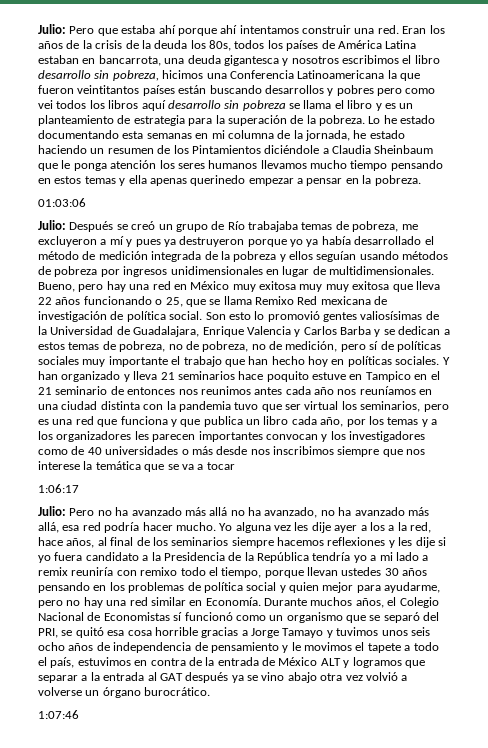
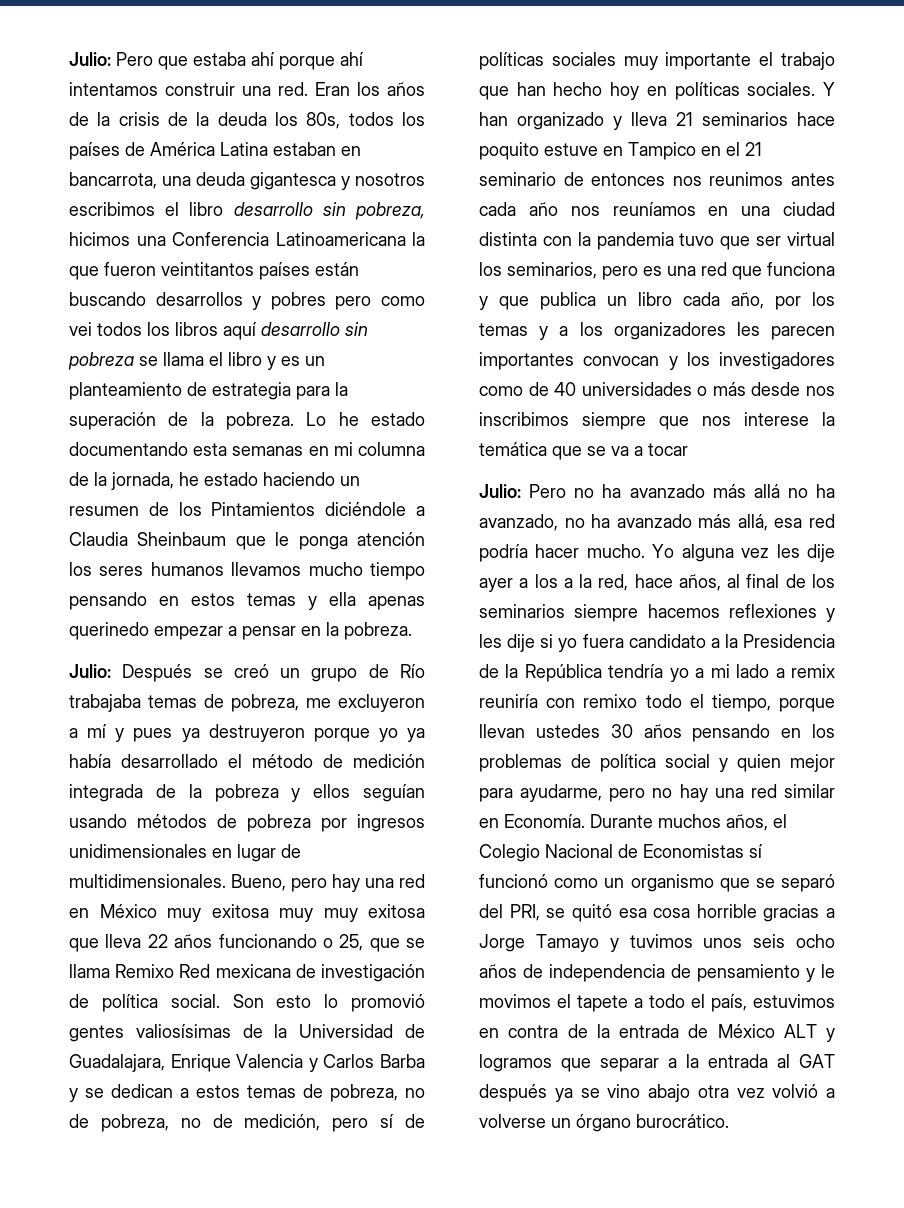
- 01:03:06
- 1:06:17
- 1:07:46

